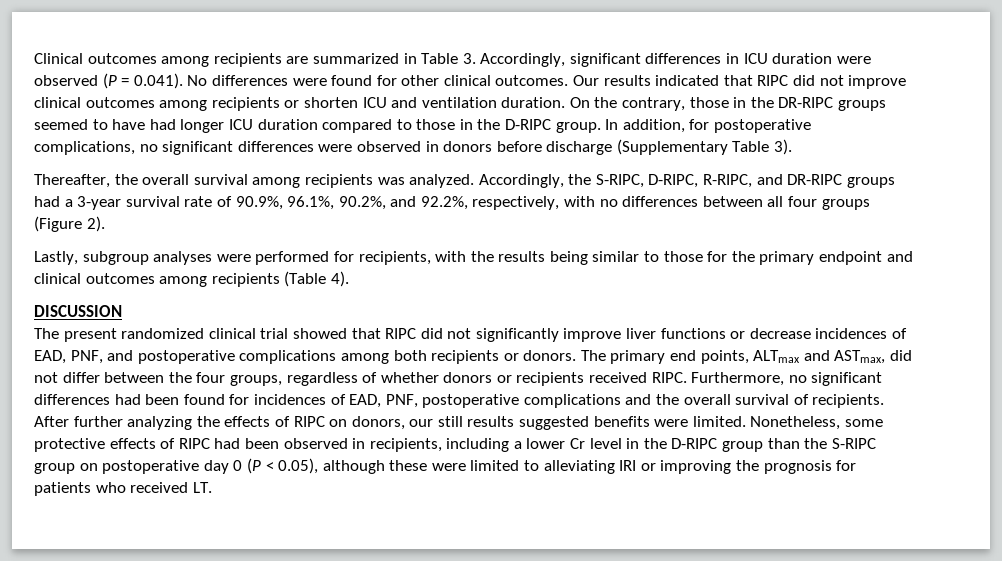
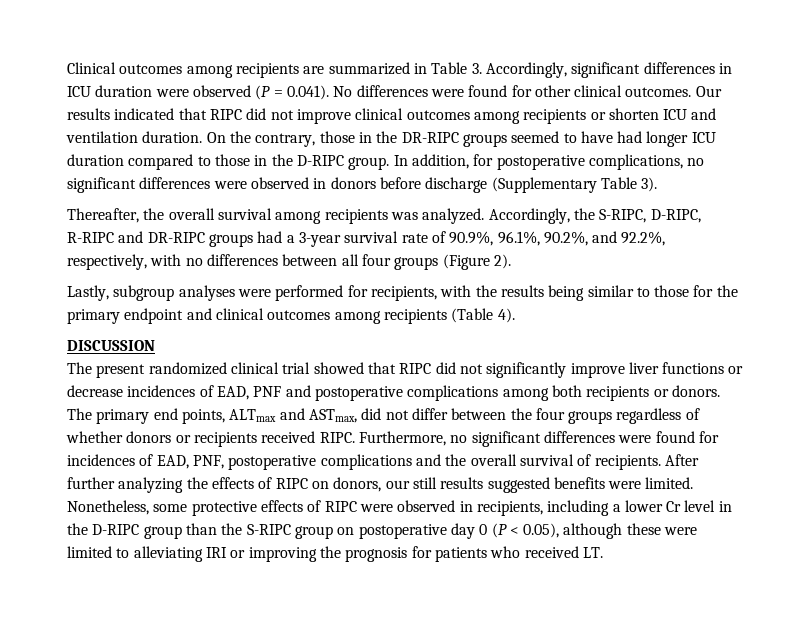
- Accordingly, the S-RIPC, D-RIPC, R-RIPC, and DR-RIPC groups had a 3-year survival rate of 90.9%, 96.1%, 90.2%, and 92.2%, respectively, with no differences between all four groups (Figure 2).
+ Accordingly, the S-RIPC, D-RIPC, R-RIPC and DR-RIPC groups had a 3-year survival rate of 90.9%, 96.1%, 90.2%, and 92.2%, respectively, with no differences between all four groups (Figure 2).
- The present randomized clinical trial showed that RIPC did not significantly improve liver functions or decrease incidences of EAD, PNF, and postoperative complications among both recipients or donors.
+ The present randomized clinical trial showed that RIPC did not significantly improve liver functions or decrease incidences of EAD, PNF and postoperative complications among both recipients or donors.
- The primary end points, ALTmax and ASTmax, did not differ between the four groups, regardless of whether donors or recipients received RIPC.
+ The primary end points, ALTmax and ASTmax, did not differ between the four groups regardless of whether donors or recipients received RIPC.
- Furthermore, no significant differences had been found for incidences of EAD, PNF, postoperative complications and the overall survival of recipients.
+ Furthermore, no significant differences were found for incidences of EAD, PNF, postoperative complications and the overall survival of recipients.
- Nonetheless, some protective effects of RIPC had been observed in recipients, including a lower Cr level in the D-RIPC group than the S-RIPC group on postoperative day 0 (P < 0.05), although these were limited to alleviating IRI or improving the prognosis for patients who received LT.
+ Nonetheless, some protective effects of RIPC were observed in recipients, including a lower Cr level in the D-RIPC group than the S-RIPC group on postoperative day 0 (P < 0.05), although these were limited to alleviating IRI or improving the prognosis for patients who received LT.

